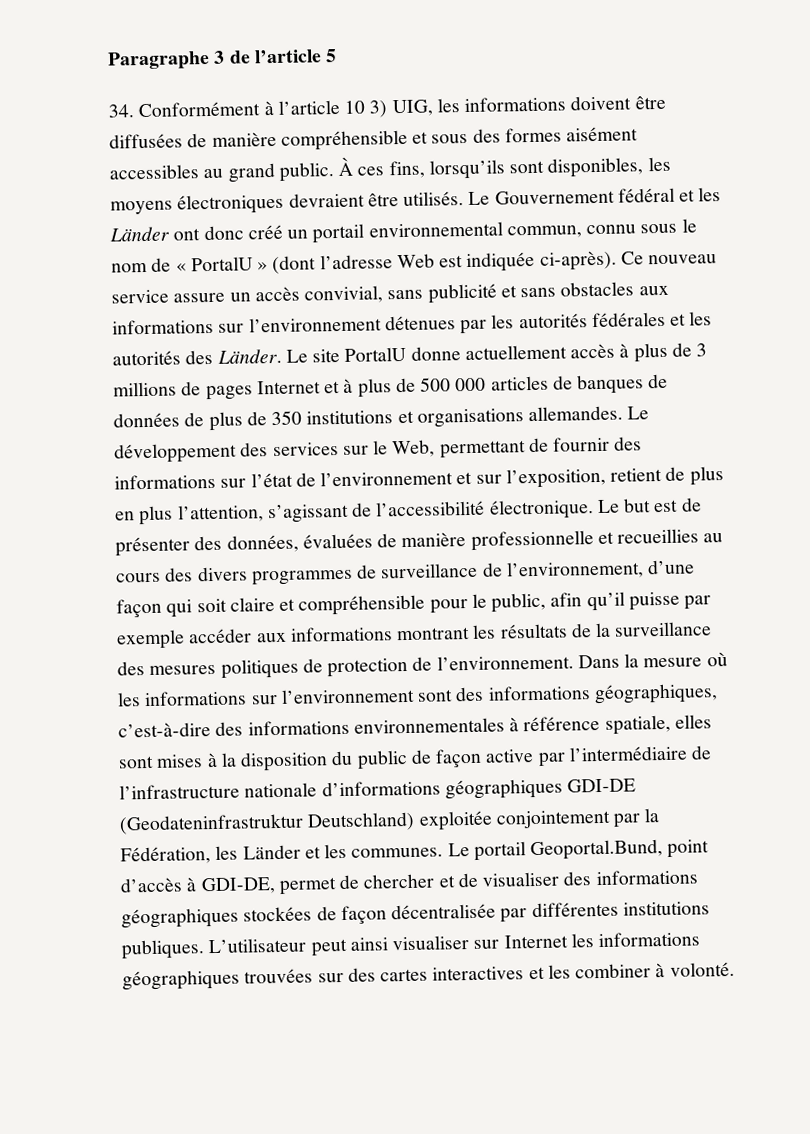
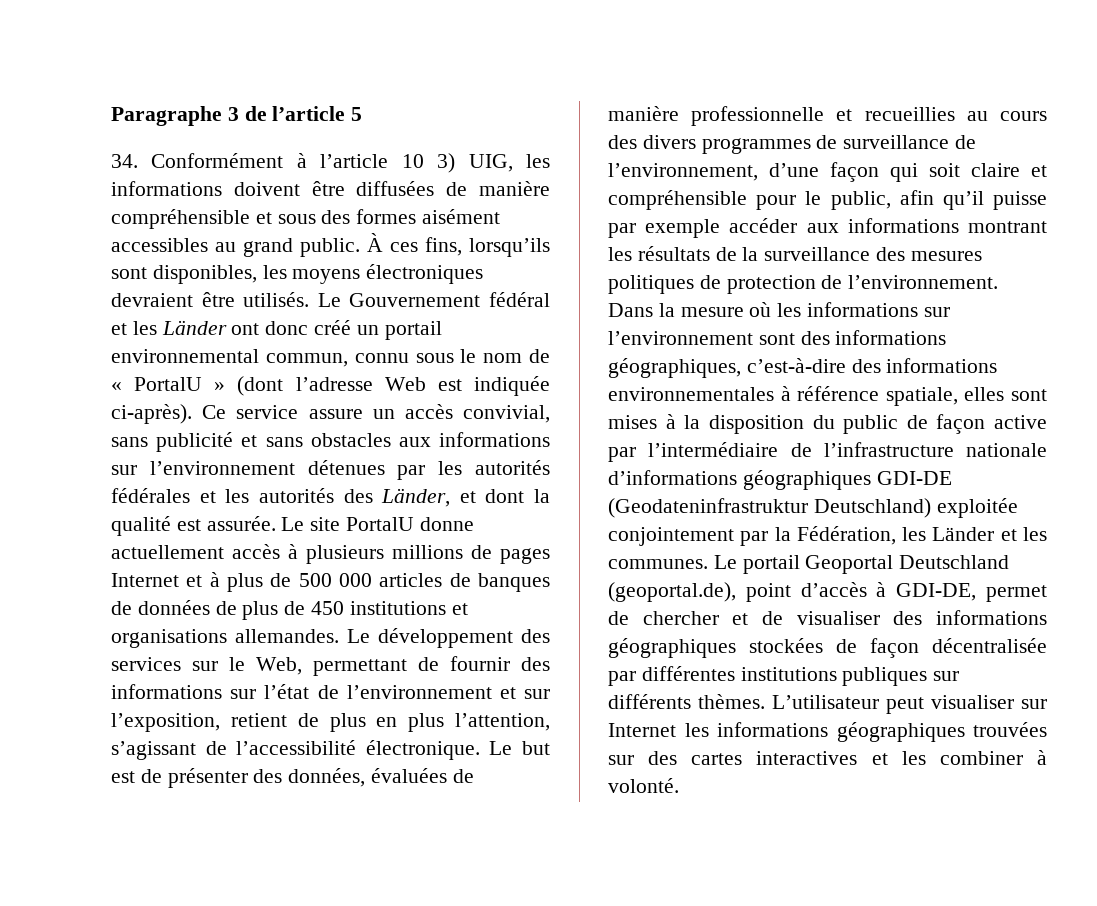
- Ce nouveau service assure un accès convivial, sans publicité et sans obstacles aux informations sur l’environnement détenues par les autorités fédérales et les autorités des Länder.
+ Ce service assure un accès convivial, sans publicité et sans obstacles aux informations sur l’environnement détenues par les autorités fédérales et les autorités des Länder, et dont la qualité est assurée.
- Le site PortalU donne actuellement accès à plus de 3 millions de pages Internet et à plus de 500 000 articles de banques de données de plus de 350 institutions et organisations allemandes.
+ Le site PortalU donne actuellement accès à plusieurs millions de pages Internet et à plus de 500 000 articles de banques de données de plus de 450 institutions et organisations allemandes.
- Le portail Geoportal.Bund, point d’accès à GDI-DE, permet de chercher et de visualiser des informations géographiques stockées de façon décentralisée par différentes institutions publiques.
+ Le portail Geoportal Deutschland (geoportal.de), point d’accès à GDI-DE, permet de chercher et de visualiser des informations géographiques stockées de façon décentralisée par différentes institutions publiques sur différents thèmes.
- L’utilisateur peut ainsi visualiser sur Internet les informations géographiques trouvées sur des cartes interactives et les combiner à volonté.
+ L’utilisateur peut visualiser sur Internet les informations géographiques trouvées sur des cartes interactives et les combiner à volonté.

